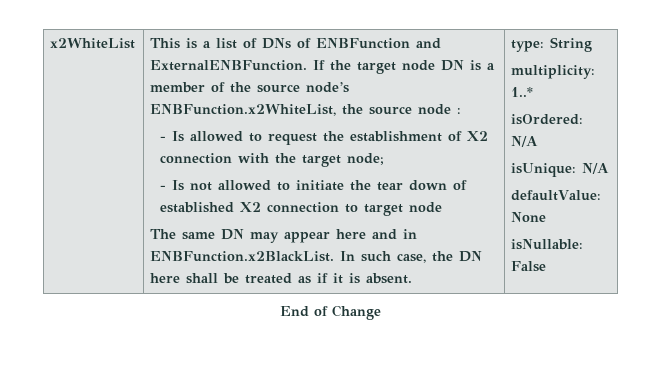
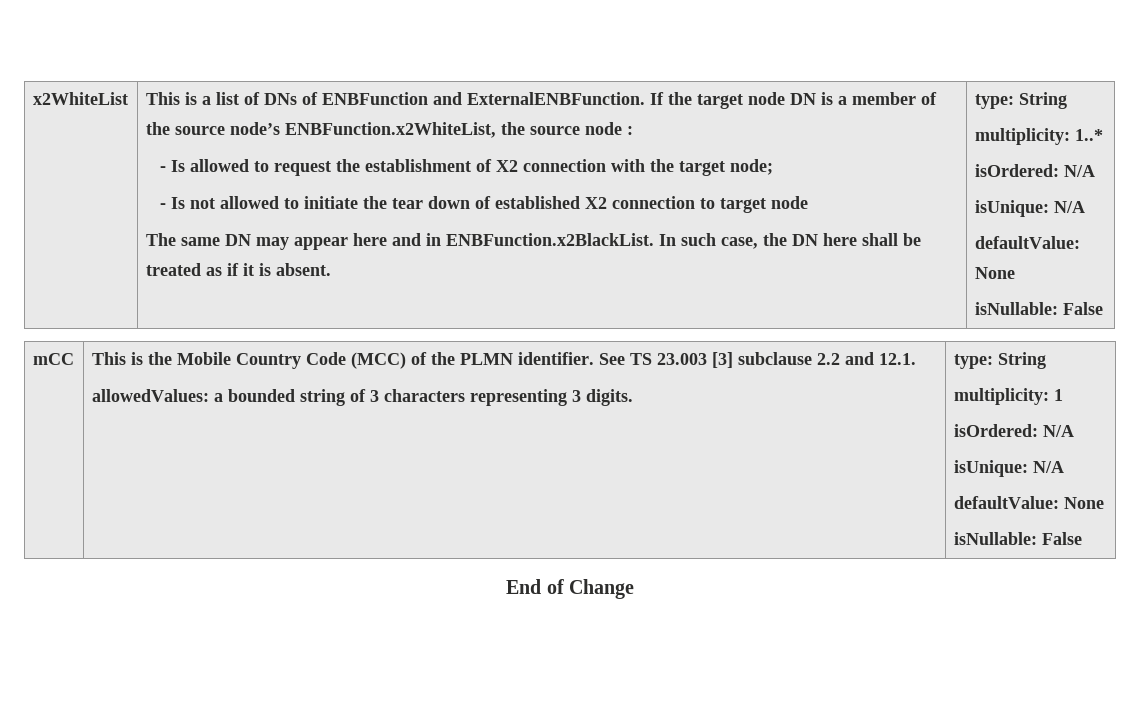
+ mCC | This is the Mobile Country Code (MCC) of the PLMN identifier. See TS 23.003 [3] subclause 2.2 and 12.1.
+ allowedValues: a bounded string of 3 characters representing 3 digits. | type: String
+ multiplicity: 1
+ isOrdered: N/A
+ isUnique: N/A
+ defaultValue: None
+ isNullable: False

